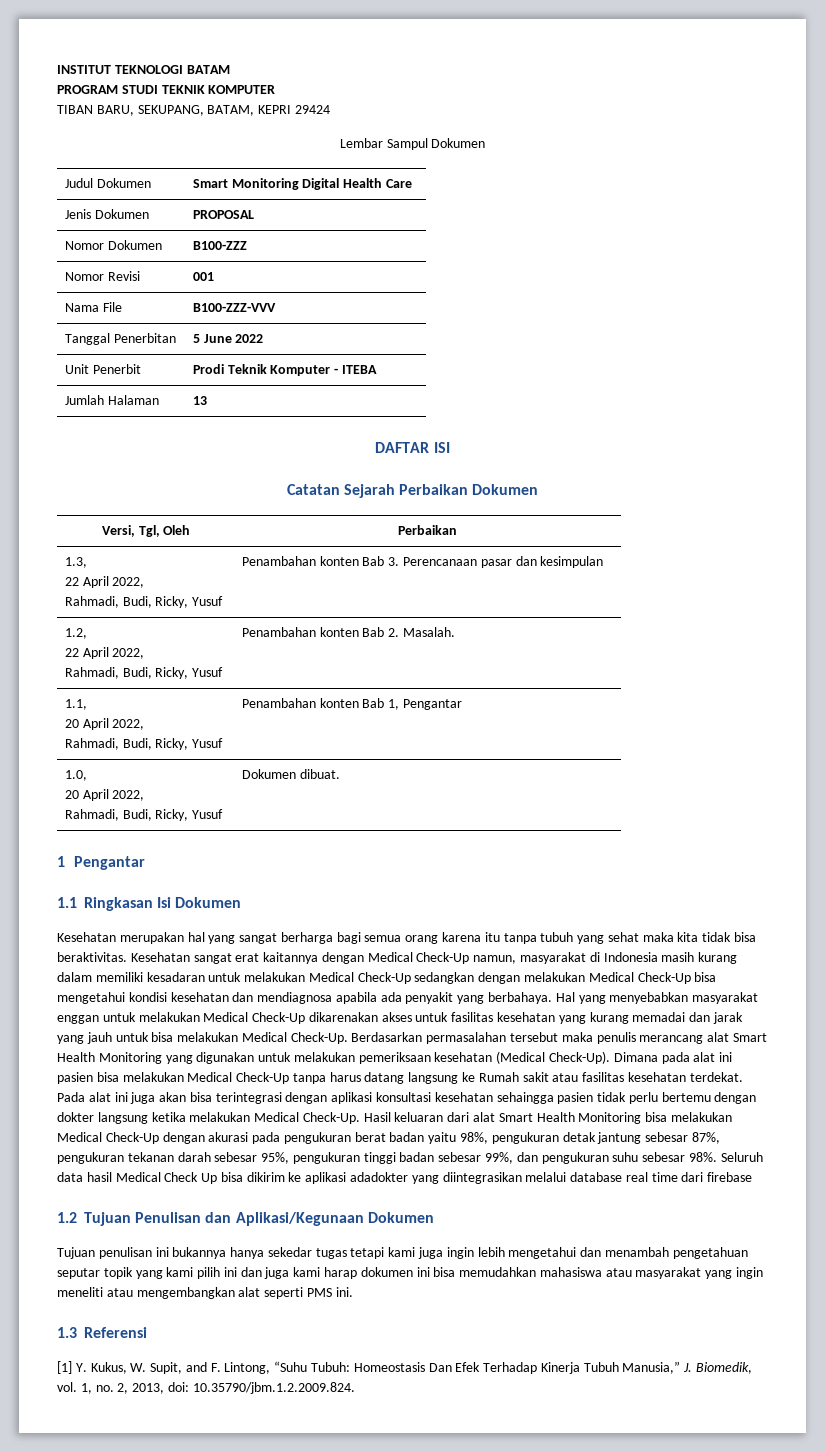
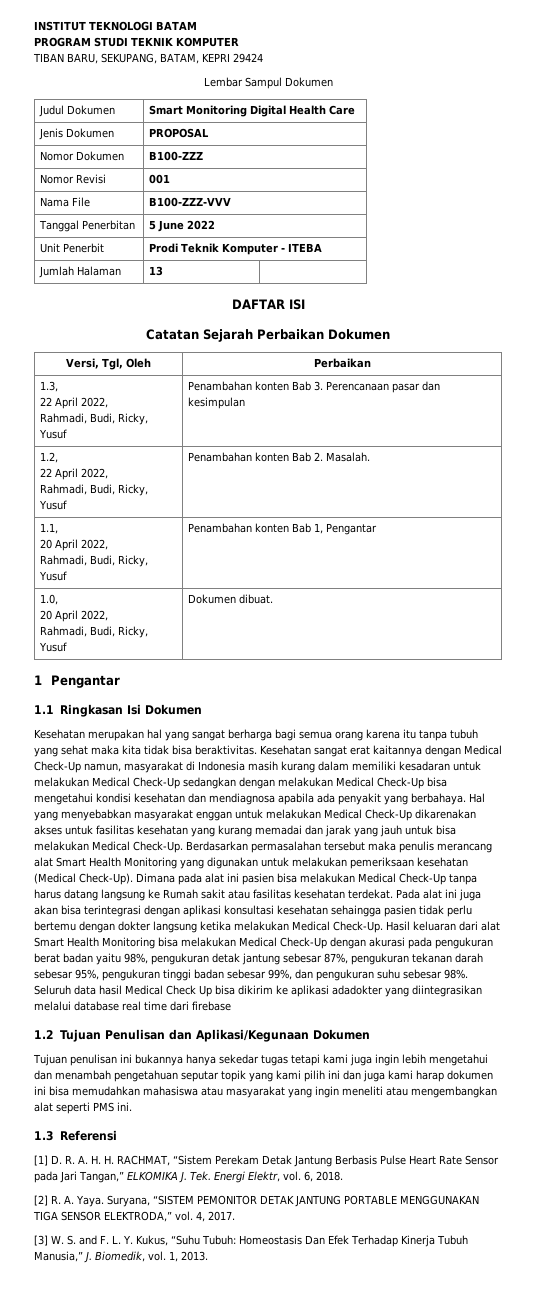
- [1] Y. Kukus, W. Supit, and F. Lintong, “Suhu Tubuh: Homeostasis Dan Efek Terhadap Kinerja Tubuh Manusia,” J. Biomedik, vol. 1, no. 2, 2013, doi: 10.35790/jbm.1.2.2009.824.
+ [1] D. R. A. H. H. RACHMAT, “Sistem Perekam Detak Jantung Berbasis Pulse Heart Rate Sensor pada Jari Tangan,” ELKOMIKA J. Tek. Energi Elektr, vol. 6, 2018.
+ [2] R. A. Yaya. Suryana, “SISTEM PEMONITOR DETAK JANTUNG PORTABLE MENGGUNAKAN TIGA SENSOR ELEKTRODA,” vol. 4, 2017.
+ [3] W. S. and F. L. Y. Kukus, “Suhu Tubuh: Homeostasis Dan Efek Terhadap Kinerja Tubuh Manusia,” J. Biomedik, vol. 1, 2013.

